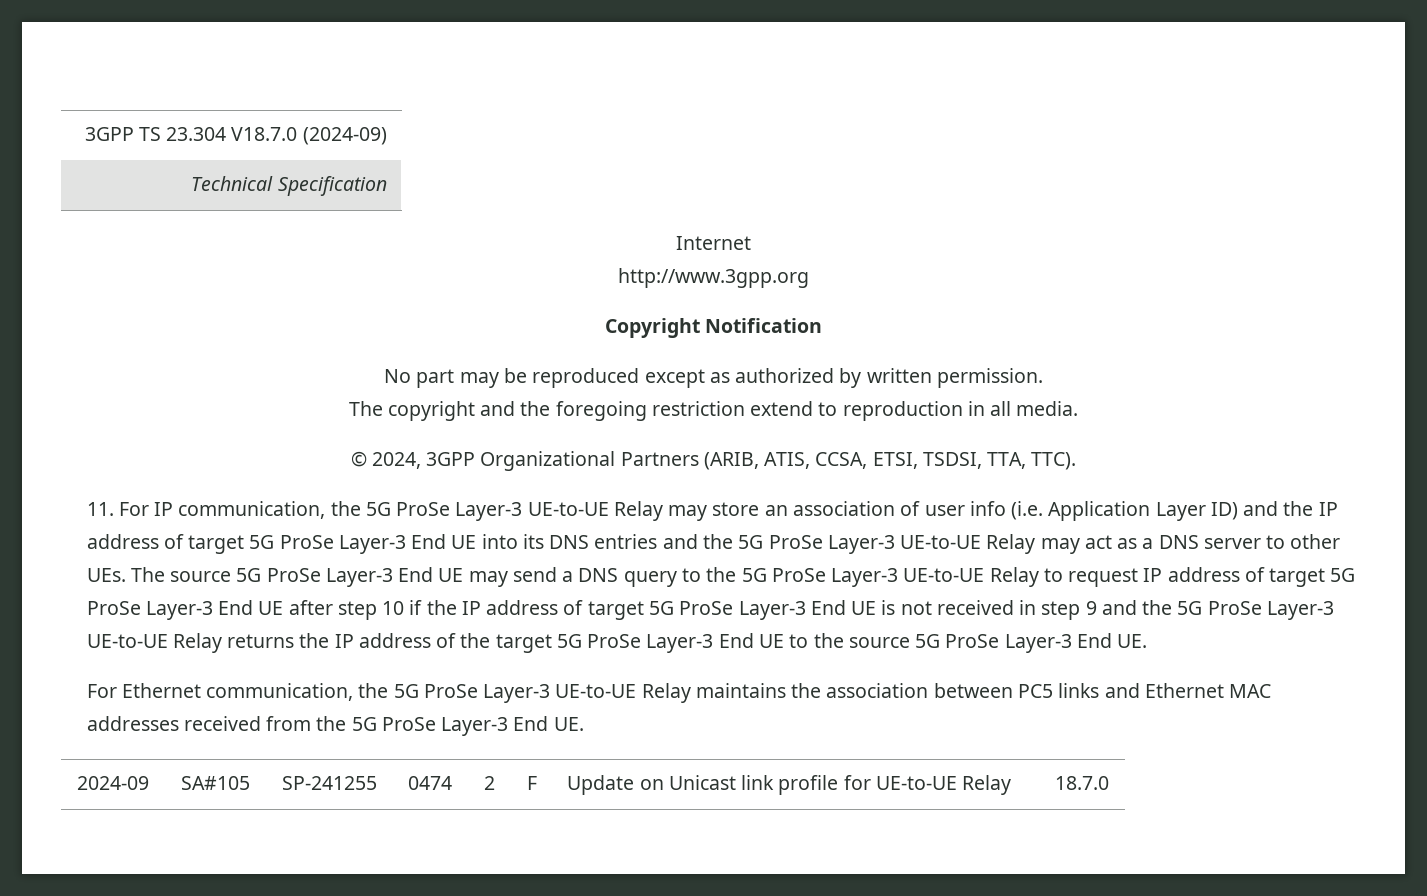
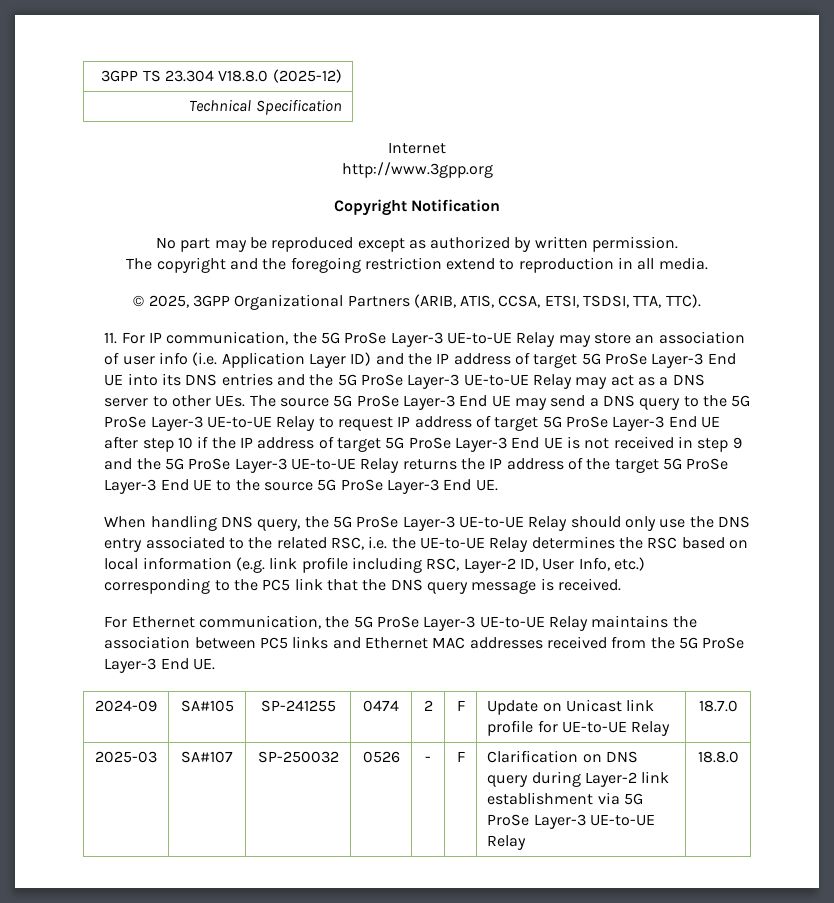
- 3GPP TS 23.304 V18.7.0 (2024-09)
+ 3GPP TS 23.304 V18.8.0 (2025-12)
- © 2024, 3GPP Organizational Partners (ARIB, ATIS, CCSA, ETSI, TSDSI, TTA, TTC).
+ © 2025, 3GPP Organizational Partners (ARIB, ATIS, CCSA, ETSI, TSDSI, TTA, TTC).
+ When handling DNS query, the 5G ProSe Layer-3 UE-to-UE Relay should only use the DNS entry associated to the related RSC, i.e. the UE-to-UE Relay determines the RSC based on local information (e.g. link profile including RSC, Layer-2 ID, User Info, etc.) corresponding to the PC5 link that the DNS query message is received.
+ 2025-03 | SA#107 | SP-250032 | 0526 | - | F | Clarification on DNS query during Layer-2 link establishment via 5G ProSe Layer-3 UE-to-UE Relay | 18.8.0

